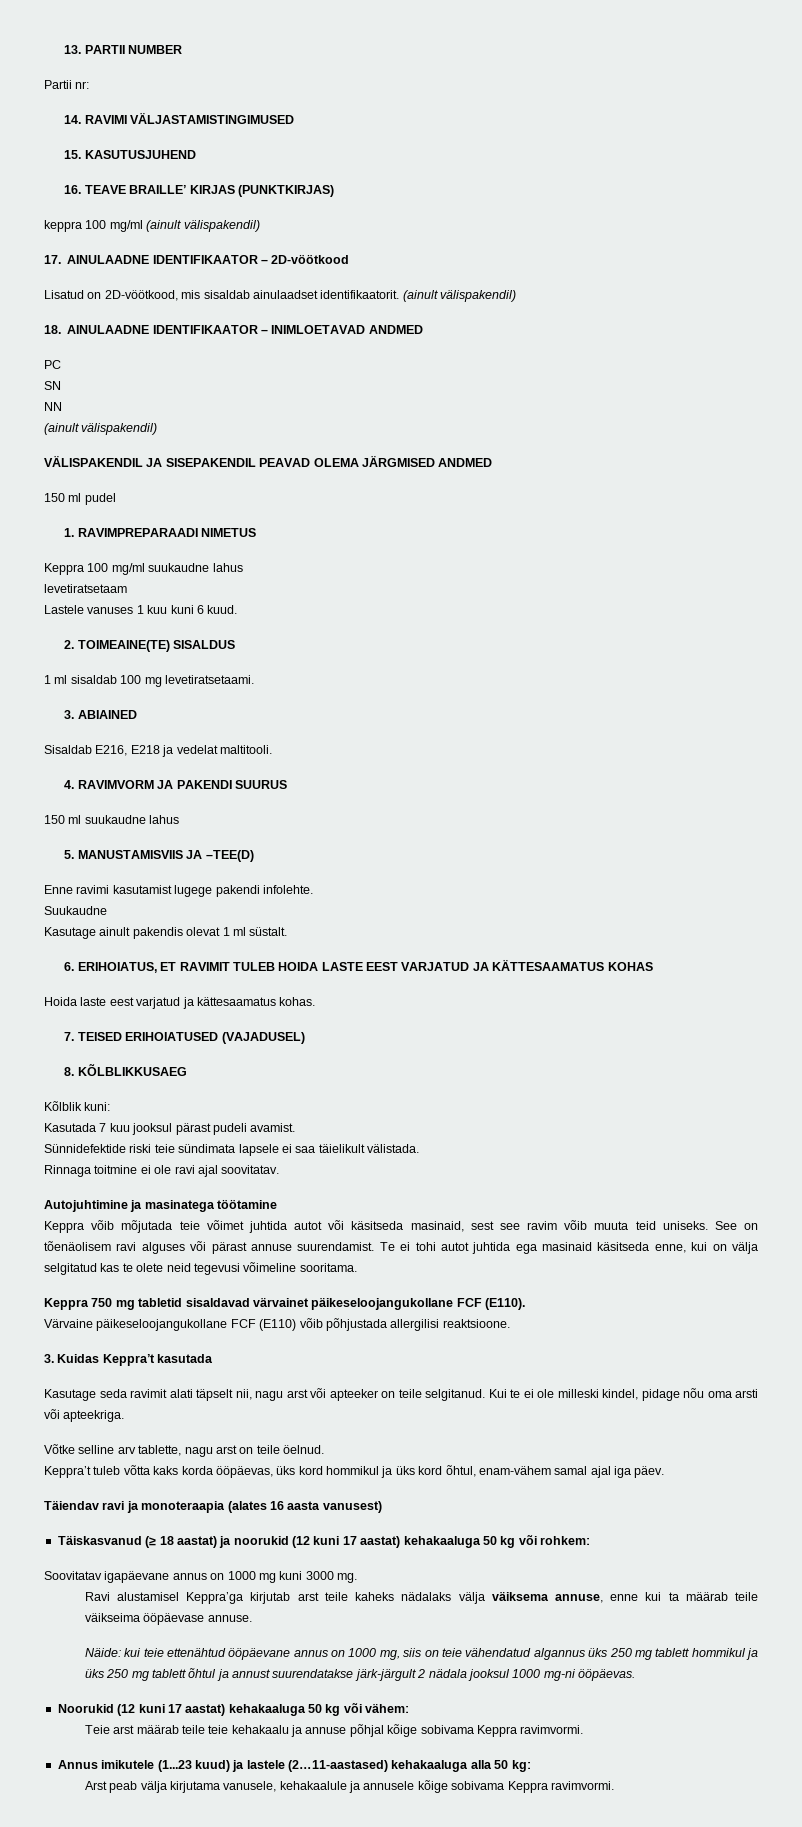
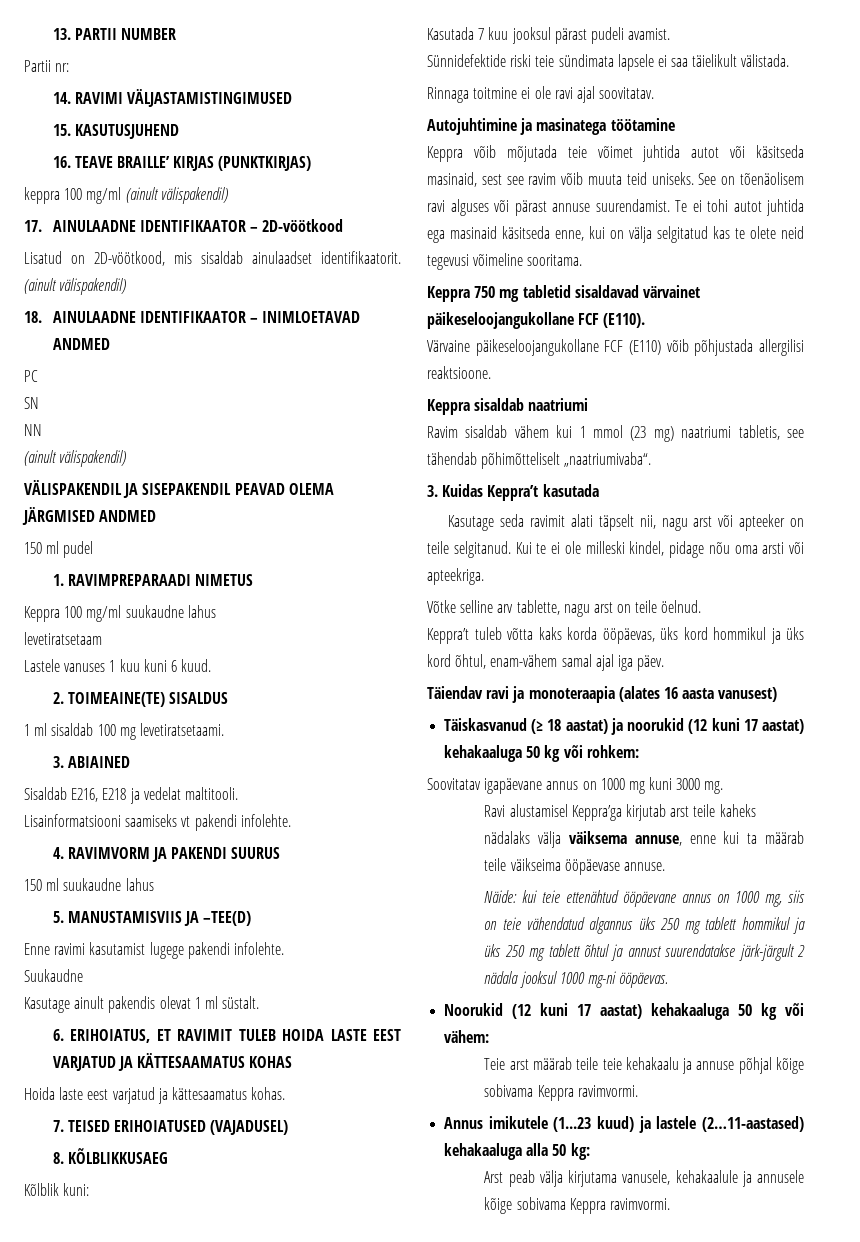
+ Lisainformatsiooni saamiseks vt pakendi infolehte.
+ Keppra sisaldab naatriumi
+ Ravim sisaldab vähem kui 1 mmol (23 mg) naatriumi tabletis, see tähendab põhimõtteliselt „naatriumivaba“.

